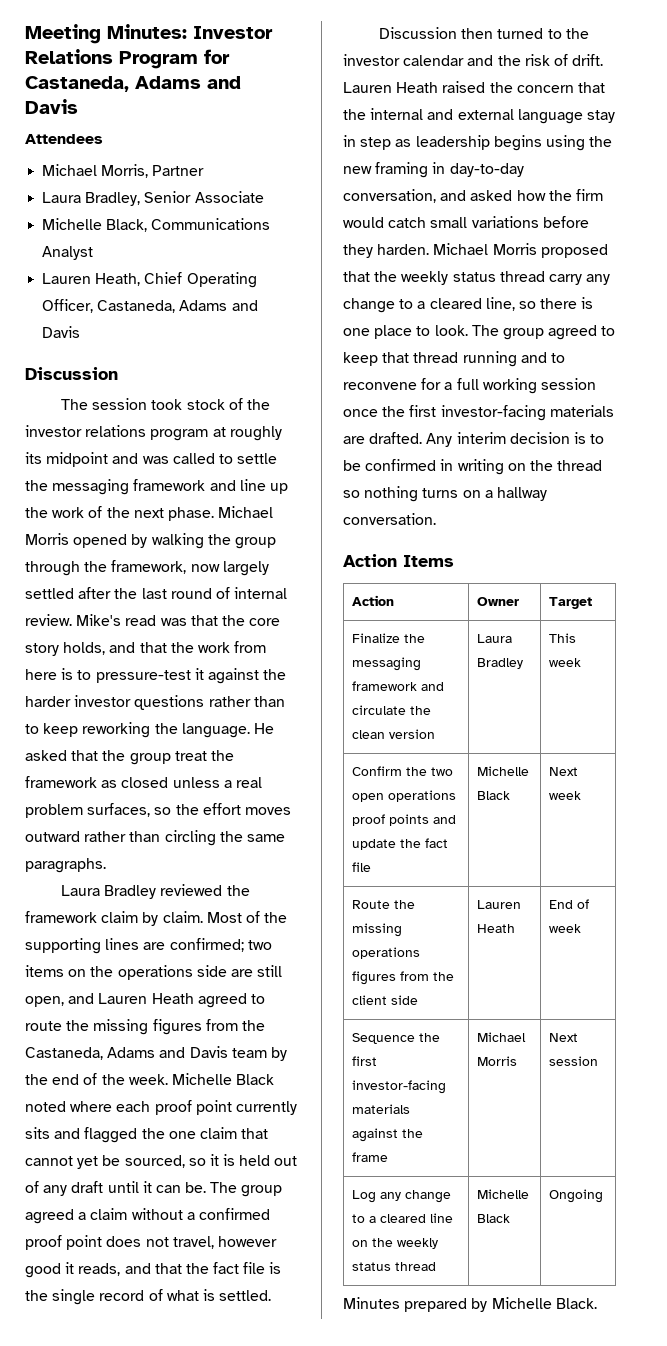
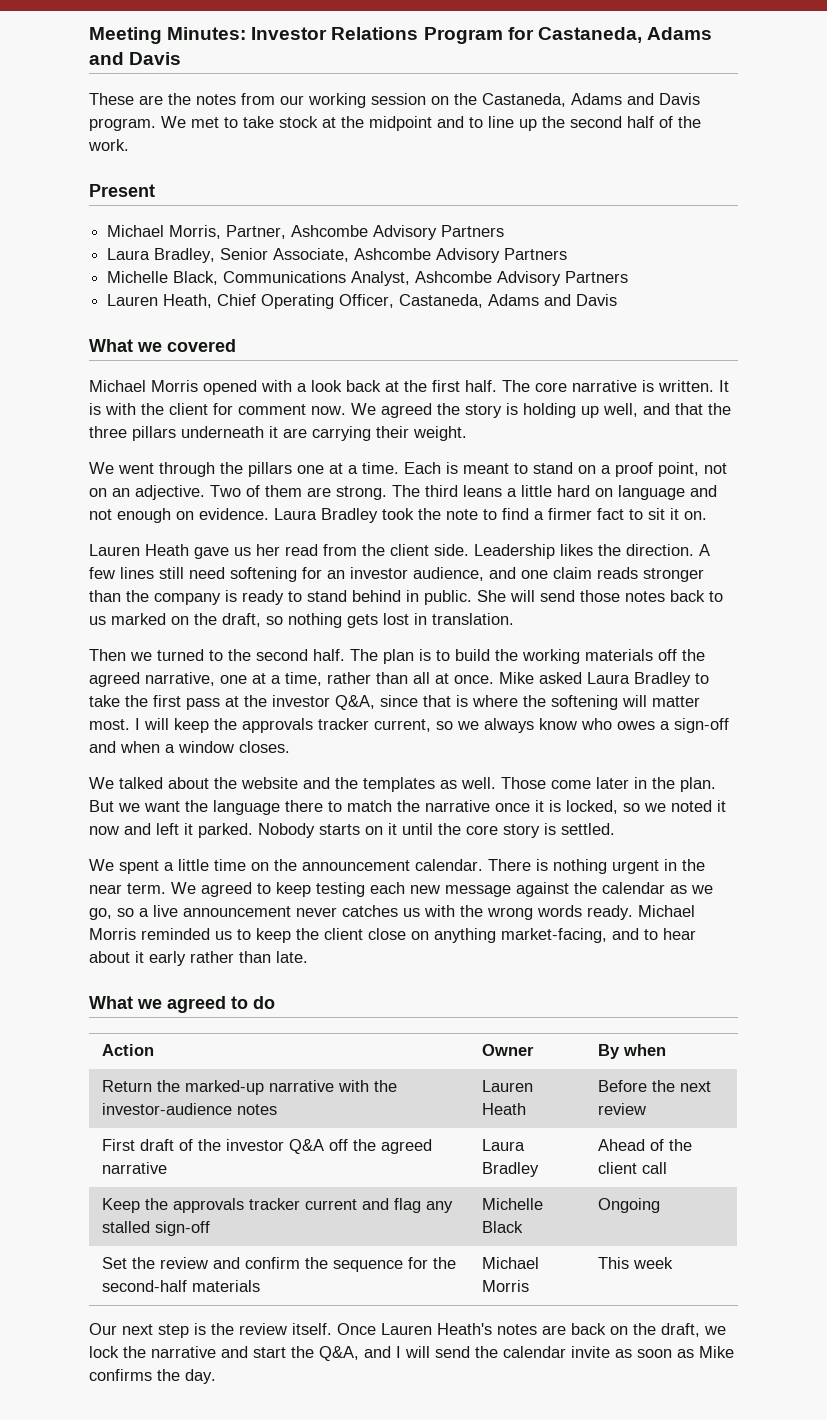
- Attendees
- Michael Morris, Partner
+ These are the notes from our working session on the Castaneda, Adams and Davis program. We met to take stock at the midpoint and to line up the second half of the work.
+ Present
+ Michael Morris, Partner, Ashcombe Advisory Partners
- Laura Bradley, Senior Associate
+ Laura Bradley, Senior Associate, Ashcombe Advisory Partners
- Michelle Black, Communications Analyst
+ Michelle Black, Communications Analyst, Ashcombe Advisory Partners
  Lauren Heath, Chief Operating Officer, Castaneda, Adams and Davis
- Discussion
- The session took stock of the investor relations program at roughly its midpoint and was called to settle the messaging framework and line up the work of the next phase. Michael Morris opened by walking the group through the framework, now largely settled after the last round of internal review. Mike's read was that the core story holds, and that the work from here is to pressure-test it against the harder investor questions rather than to keep reworking the language. He asked that the group treat the framework as closed unless a real problem surfaces, so the effort moves outward rather than circling the same paragraphs.
- Laura Bradley reviewed the framework claim by claim. Most of the supporting lines are confirmed; two items on the operations side are still open, and Lauren Heath agreed to route the missing figures from the Castaneda, Adams and Davis team by the end of the week. Michelle Black noted where each proof point currently sits and flagged the one claim that cannot yet be sourced, so it is held out of any draft until it can be. The group agreed a claim without a confirmed proof point does not travel, however good it reads, and that the fact file is the single record of what is settled.
- Discussion then turned to the investor calendar and the risk of drift. Lauren Heath raised the concern that the internal and external language stay in step as leadership begins using the new framing in day-to-day conversation, and asked how the firm would catch small variations before they harden. Michael Morris proposed that the weekly status thread carry any change to a cleared line, so there is one place to look. The group agreed to keep that thread running and to reconvene for a full working session once the first investor-facing materials are drafted. Any interim decision is to be confirmed in writing on the thread so nothing turns on a hallway conversation.
- Action Items
- Action | Owner | Target
- Finalize the messaging framework and circulate the clean version | Laura Bradley | This week
- Confirm the two open operations proof points and update the fact file | Michelle Black | Next week
- Route the missing operations figures from the client side | Lauren Heath | End of week
- Sequence the first investor-facing materials against the frame | Michael Morris | Next session
- Log any change to a cleared line on the weekly status thread | Michelle Black | Ongoing
- Minutes prepared by Michelle Black.
+ What we covered
+ Michael Morris opened with a look back at the first half. The core narrative is written. It is with the client for comment now. We agreed the story is holding up well, and that the three pillars underneath it are carrying their weight.
+ We went through the pillars one at a time. Each is meant to stand on a proof point, not on an adjective. Two of them are strong. The third leans a little hard on language and not enough on evidence. Laura Bradley took the note to find a firmer fact to sit it on.
+ Lauren Heath gave us her read from the client side. Leadership likes the direction. A few lines still need softening for an investor audience, and one claim reads stronger than the company is ready to stand behind in public. She will send those notes back to us marked on the draft, so nothing gets lost in translation.
+ Then we turned to the second half. The plan is to build the working materials off the agreed narrative, one at a time, rather than all at once. Mike asked Laura Bradley to take the first pass at the investor Q&A, since that is where the softening will matter most. I will keep the approvals tracker current, so we always know who owes a sign-off and when a window closes.
+ We talked about the website and the templates as well. Those come later in the plan. But we want the language there to match the narrative once it is locked, so we noted it now and left it parked. Nobody starts on it until the core story is settled.
+ We spent a little time on the announcement calendar. There is nothing urgent in the near term. We agreed to keep testing each new message against the calendar as we go, so a live announcement never catches us with the wrong words ready. Michael Morris reminded us to keep the client close on anything market-facing, and to hear about it early rather than late.
+ What we agreed to do
+ Action | Owner | By when
+ Return the marked-up narrative with the investor-audience notes | Lauren Heath | Before the next review
+ First draft of the investor Q&A off the agreed narrative | Laura Bradley | Ahead of the client call
+ Keep the approvals tracker current and flag any stalled sign-off | Michelle Black | Ongoing
+ Set the review and confirm the sequence for the second-half materials | Michael Morris | This week
+ Our next step is the review itself. Once Lauren Heath's notes are back on the draft, we lock the narrative and start the Q&A, and I will send the calendar invite as soon as Mike confirms the day.

